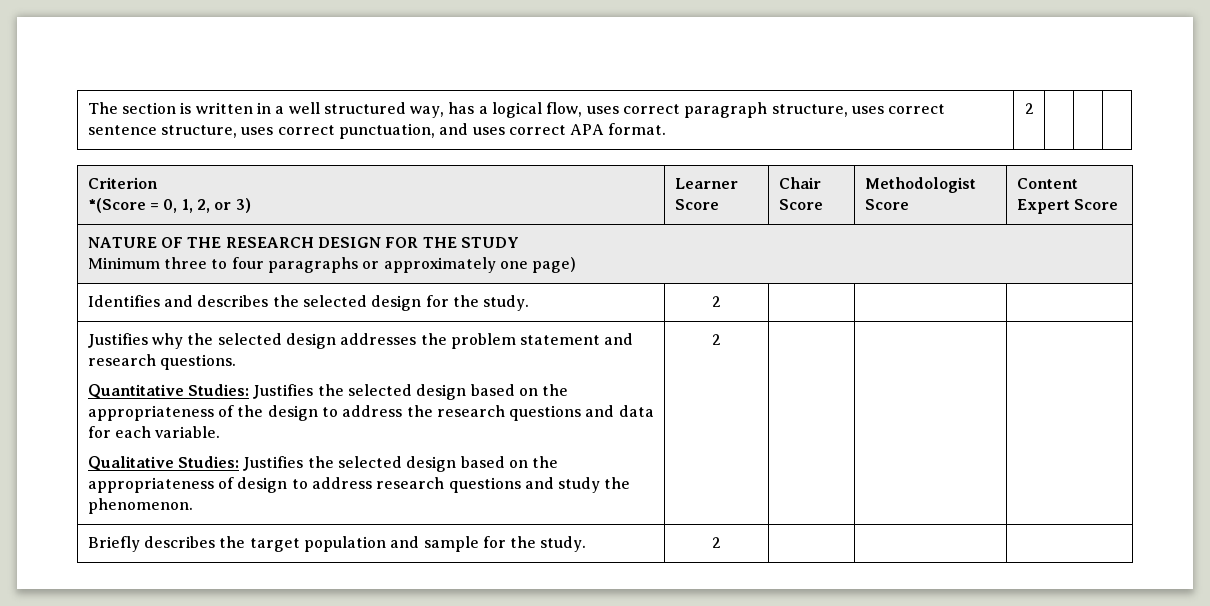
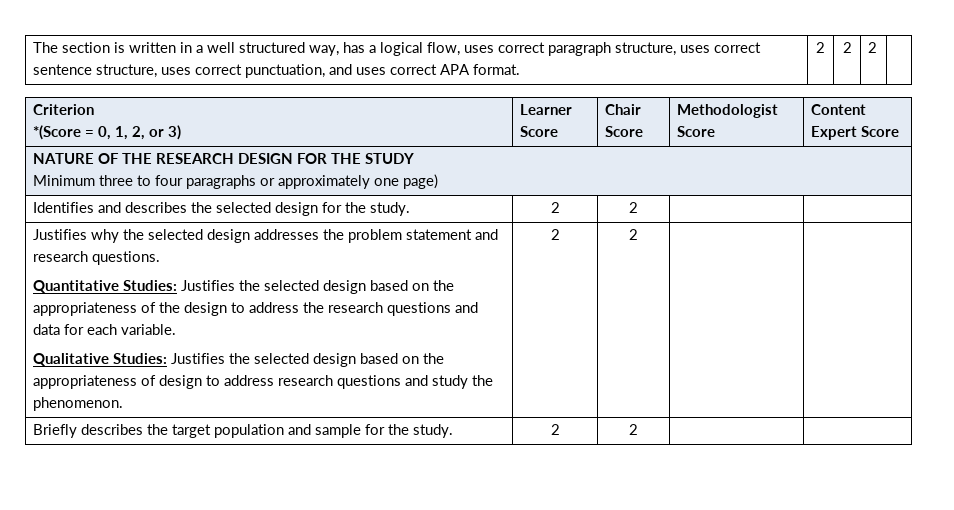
- The section is written in a well structured way, has a logical flow, uses correct paragraph structure, uses correct sentence structure, uses correct punctuation, and uses correct APA format. | 2 | | |
+ The section is written in a well structured way, has a logical flow, uses correct paragraph structure, uses correct sentence structure, uses correct punctuation, and uses correct APA format. | 2 | 2 | 2 |
- Identifies and describes the selected design for the study. | 2 | | |
+ Identifies and describes the selected design for the study. | 2 | 2 | |
- Qualitative Studies: Justifies the selected design based on the appropriateness of design to address research questions and study the phenomenon. | 2
+ Qualitative Studies: Justifies the selected design based on the appropriateness of design to address research questions and study the phenomenon. | 2 | 2
- Briefly describes the target population and sample for the study. | 2 | | |
+ Briefly describes the target population and sample for the study. | 2 | 2 | |

